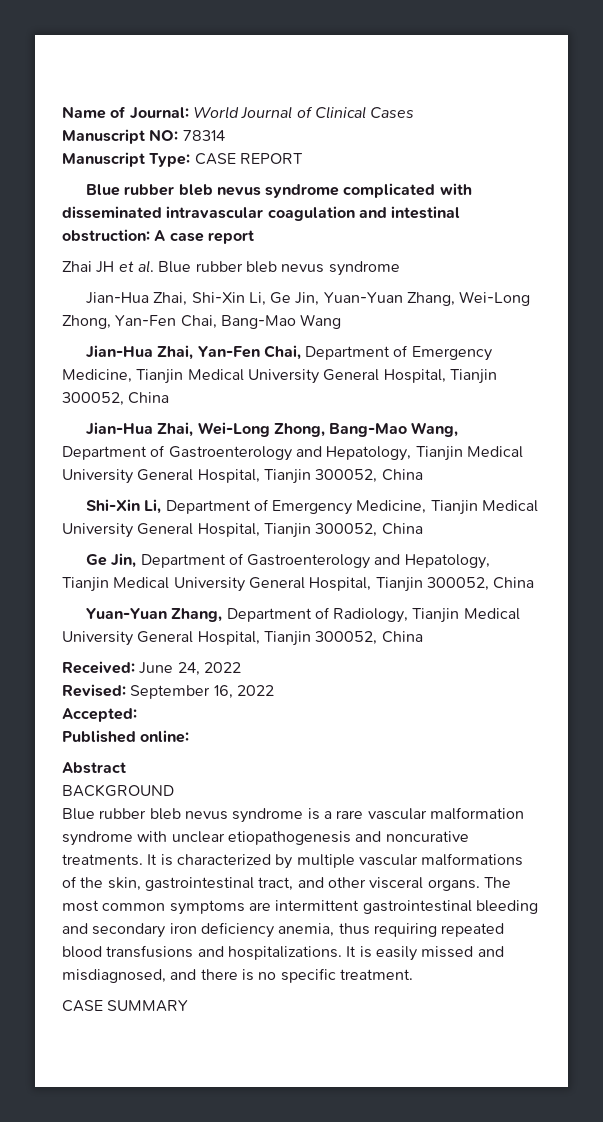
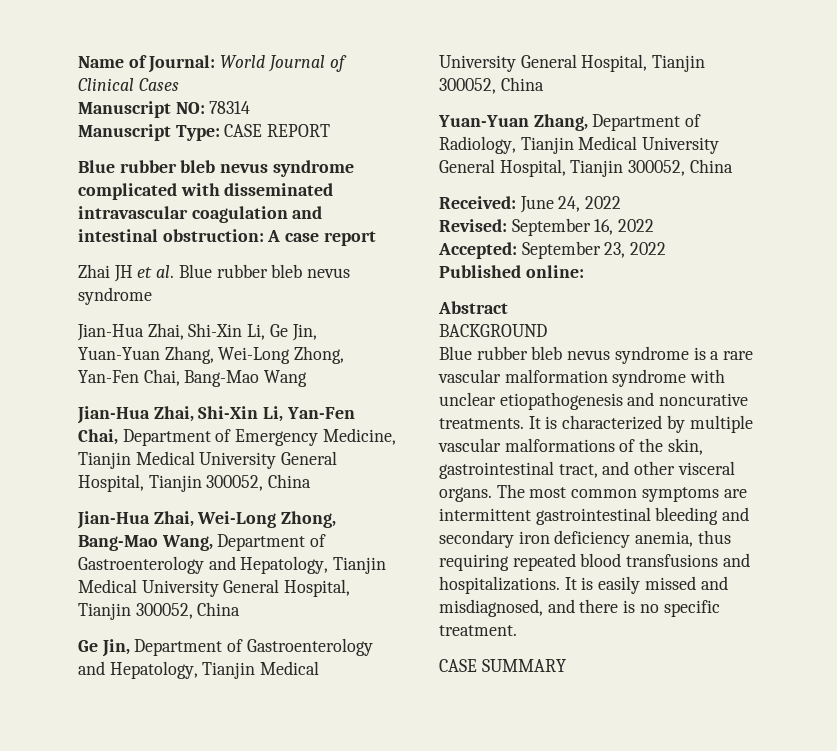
- Jian-Hua Zhai, Yan-Fen Chai, Department of Emergency Medicine, Tianjin Medical University General Hospital, Tianjin 300052, China
+ Jian-Hua Zhai, Shi-Xin Li, Yan-Fen Chai, Department of Emergency Medicine, Tianjin Medical University General Hospital, Tianjin 300052, China
- Shi-Xin Li, Department of Emergency Medicine, Tianjin Medical University General Hospital, Tianjin 300052, China
- Accepted:
+ Accepted: September 23, 2022

